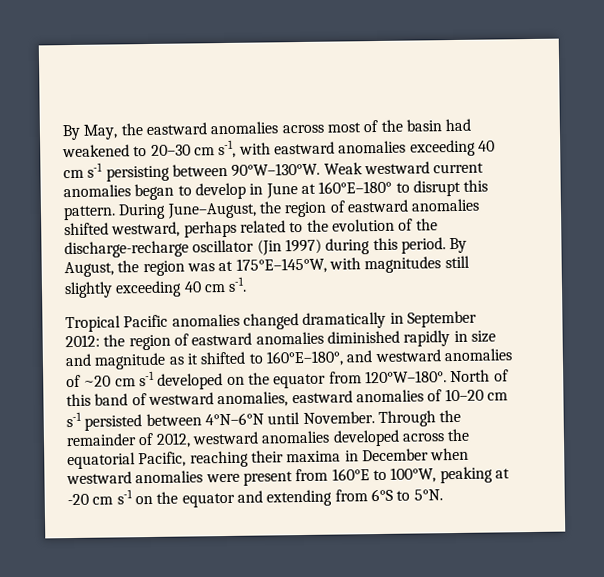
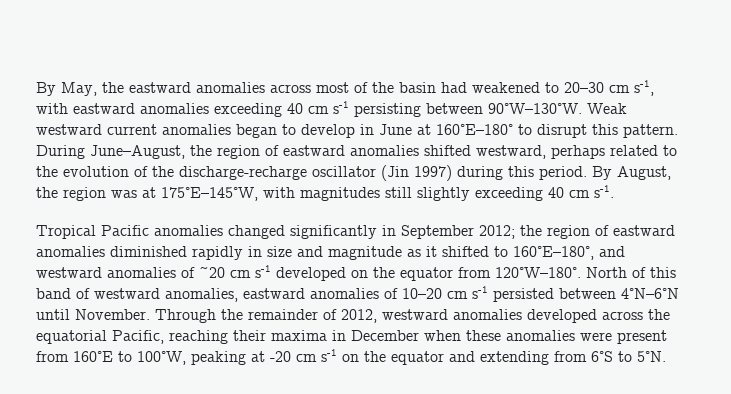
- Tropical Pacific anomalies changed dramatically in September 2012: the region of eastward anomalies diminished rapidly in size and magnitude as it shifted to 160°E–180°, and westward anomalies of ~20 cm s-1 developed on the equator from 120°W–180°.
+ Tropical Pacific anomalies changed significantly in September 2012; the region of eastward anomalies diminished rapidly in size and magnitude as it shifted to 160°E–180°, and westward anomalies of ~20 cm s-1 developed on the equator from 120°W–180°.
- Through the remainder of 2012, westward anomalies developed across the equatorial Pacific, reaching their maxima in December when westward anomalies were present from 160°E to 100°W, peaking at -20 cm s-1 on the equator and extending from 6°S to 5°N.
+ Through the remainder of 2012, westward anomalies developed across the equatorial Pacific, reaching their maxima in December when these anomalies were present from 160°E to 100°W, peaking at -20 cm s-1 on the equator and extending from 6°S to 5°N.

